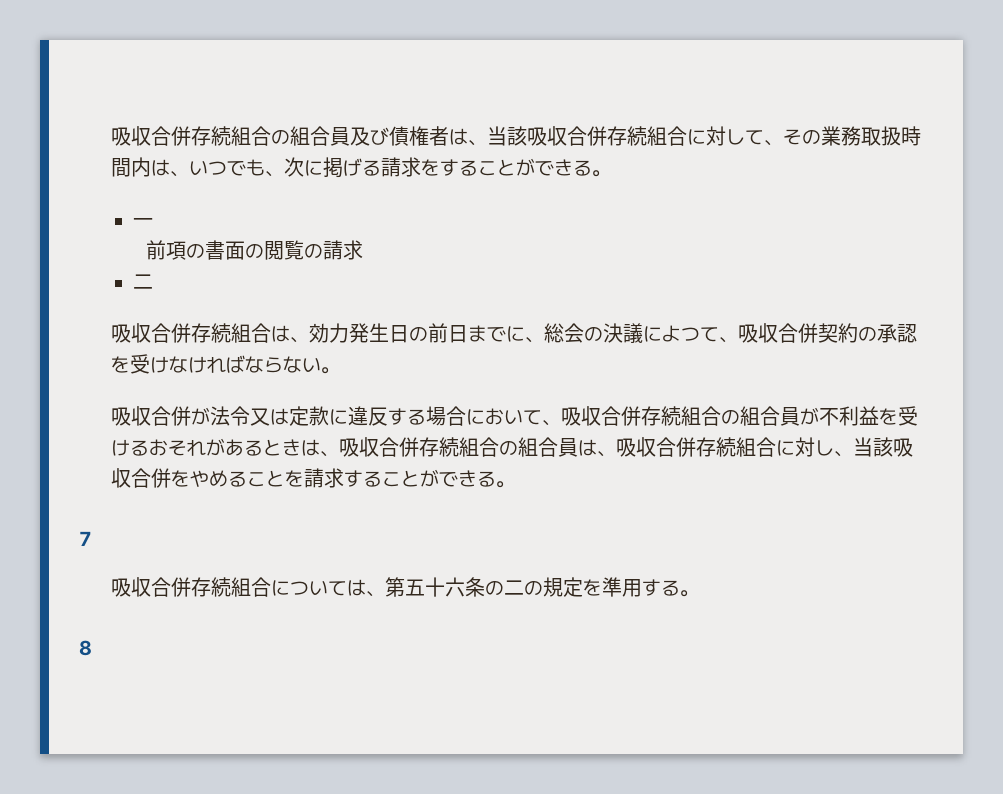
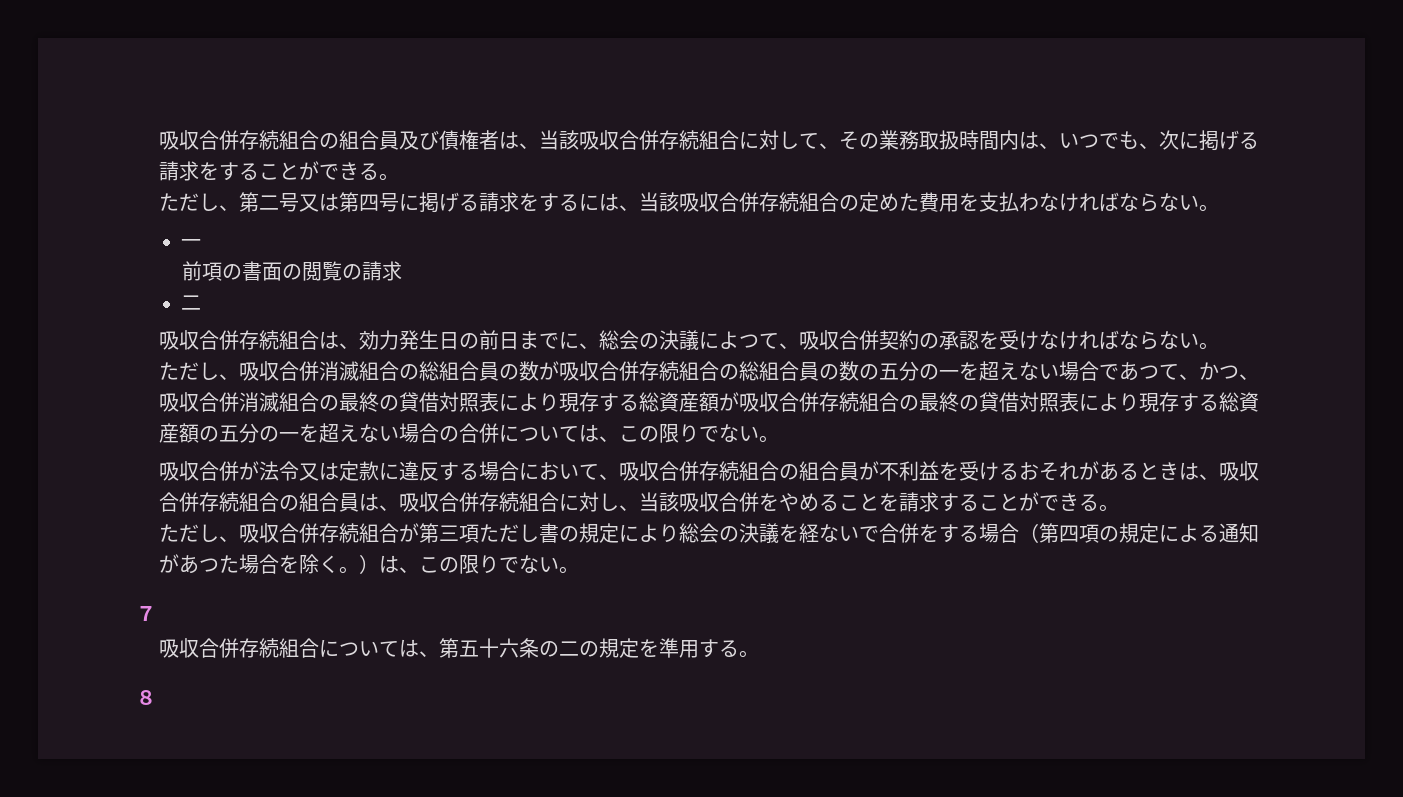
+ ただし、第二号又は第四号に掲げる請求をするには、当該吸収合併存続組合の定めた費用を支払わなければならない。
+ ただし、吸収合併消滅組合の総組合員の数が吸収合併存続組合の総組合員の数の五分の一を超えない場合であつて、かつ、吸収合併消滅組合の最終の貸借対照表により現存する総資産額が吸収合併存続組合の最終の貸借対照表により現存する総資産額の五分の一を超えない場合の合併については、この限りでない。
+ ただし、吸収合併存続組合が第三項ただし書の規定により総会の決議を経ないで合併をする場合（第四項の規定による通知があつた場合を除く。）は、この限りでない。

